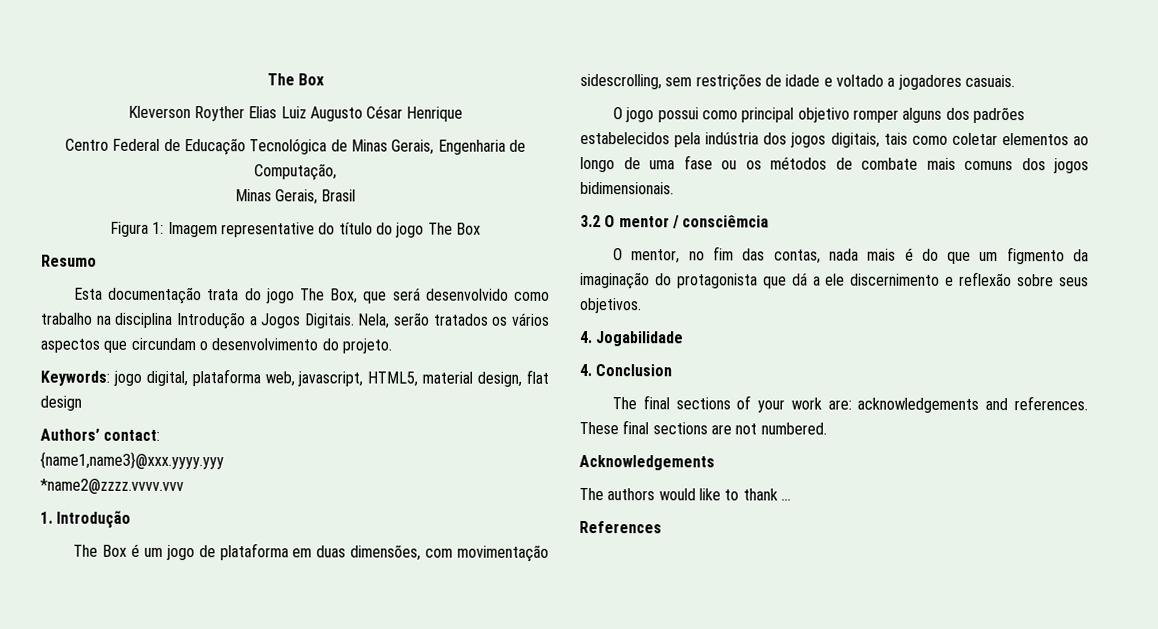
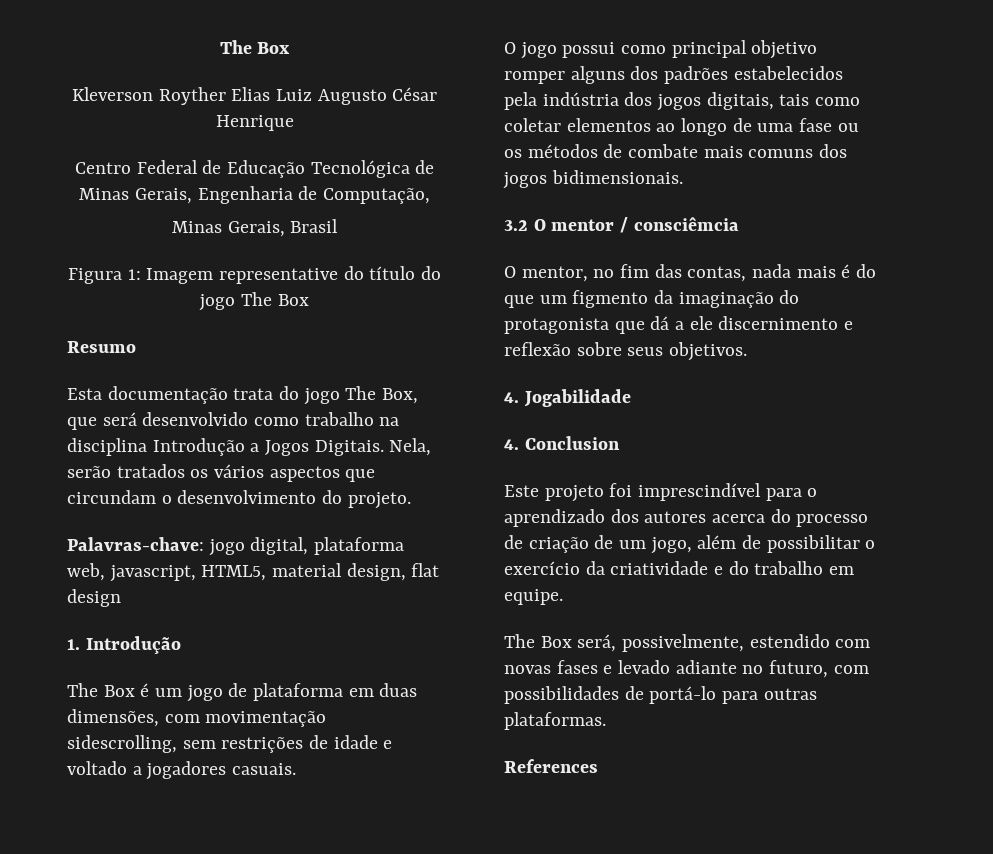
- Keywords: jogo digital, plataforma web, javascript, HTML5, material design, flat design
+ Palavras-chave: jogo digital, plataforma web, javascript, HTML5, material design, flat design
- Authors’ contact:
- {name1,name3}@xxx.yyyy.yyy
- *name2@zzzz.vvvv.vvv
- The final sections of your work are: acknowledgements and references. These final sections are not numbered.
- Acknowledgements
- The authors would like to thank …
+ Este projeto foi imprescindível para o aprendizado dos autores acerca do processo de criação de um jogo, além de possibilitar o exercício da criatividade e do trabalho em equipe.
+ The Box será, possivelmente, estendido com novas fases e levado adiante no futuro, com possibilidades de portá-lo para outras plataformas.

